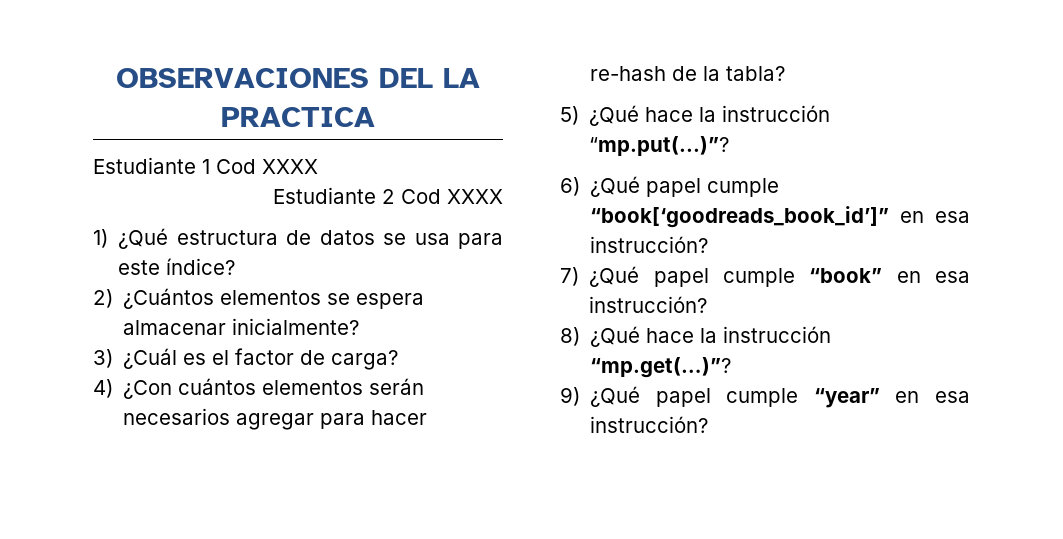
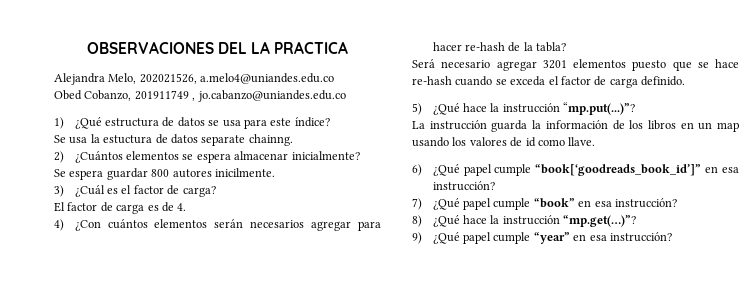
- Estudiante 1 Cod XXXX
- Estudiante 2 Cod XXXX
+ Alejandra Melo, 202021526, a.melo4@uniandes.edu.co
+ Obed Cobanzo, 201911749 , jo.cabanzo@uniandes.edu.co
+ Se usa la estuctura de datos separate chainng.
+ Se espera guardar 800 autores inicilmente.
+ El factor de carga es de 4.
+ Será necesario agregar 3201 elementos puesto que se hace re-hash cuando se exceda el factor de carga definido.
+ La instrucción guarda la información de los libros en un map usando los valores de id como llave.

